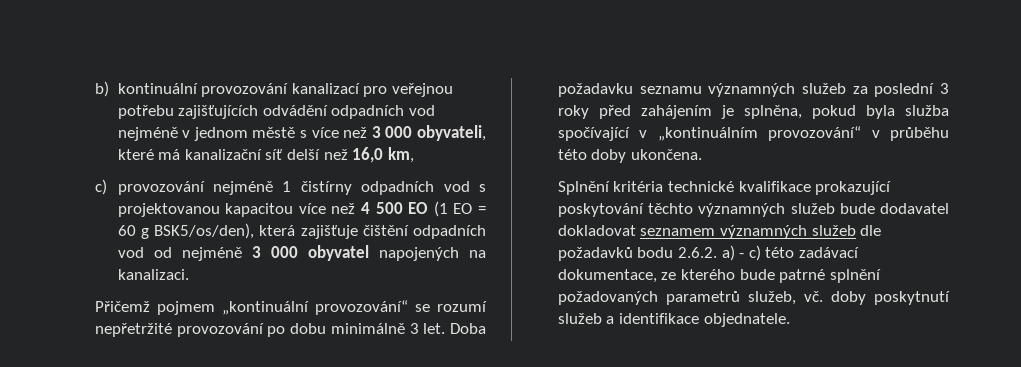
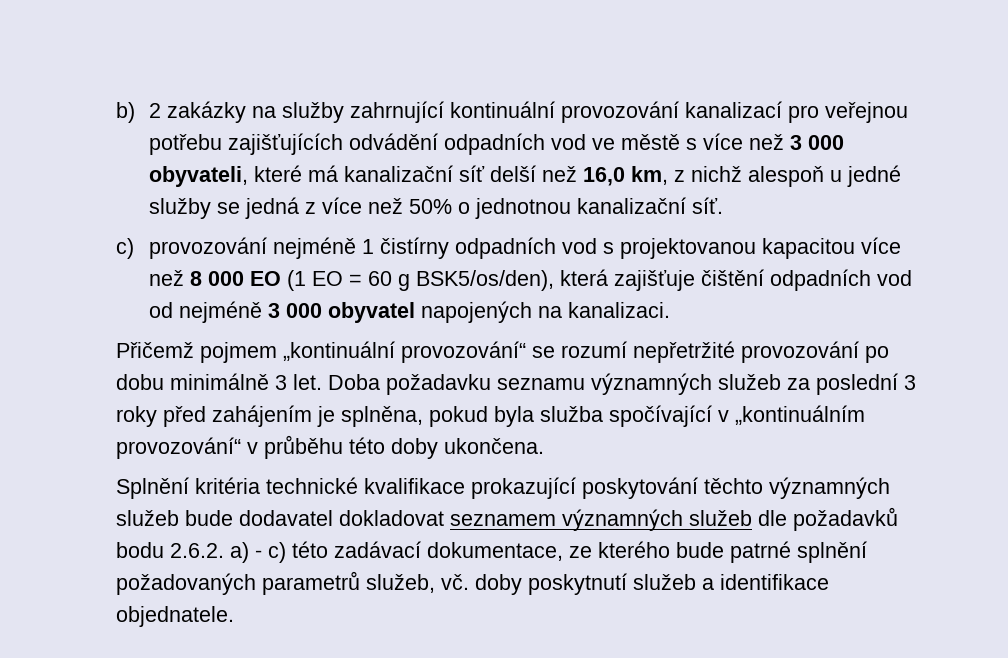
- b) kontinuální provozování kanalizací pro veřejnou potřebu zajišťujících odvádění odpadních vod nejméně v jednom městě s více než 3 000 obyvateli, které má kanalizační síť delší než 16,0 km,
+ b) 2 zakázky na služby zahrnující kontinuální provozování kanalizací pro veřejnou potřebu zajišťujících odvádění odpadních vod ve městě s více než 3 000 obyvateli, které má kanalizační síť delší než 16,0 km, z nichž alespoň u jedné služby se jedná z více než 50% o jednotnou kanalizační síť.
- c) provozování nejméně 1 čistírny odpadních vod s projektovanou kapacitou více než 4 500 EO (1 EO = 60 g BSK5/os/den), která zajišťuje čištění odpadních vod od nejméně 3 000 obyvatel napojených na kanalizaci.
+ c) provozování nejméně 1 čistírny odpadních vod s projektovanou kapacitou více než 8 000 EO (1 EO = 60 g BSK5/os/den), která zajišťuje čištění odpadních vod od nejméně 3 000 obyvatel napojených na kanalizaci.

